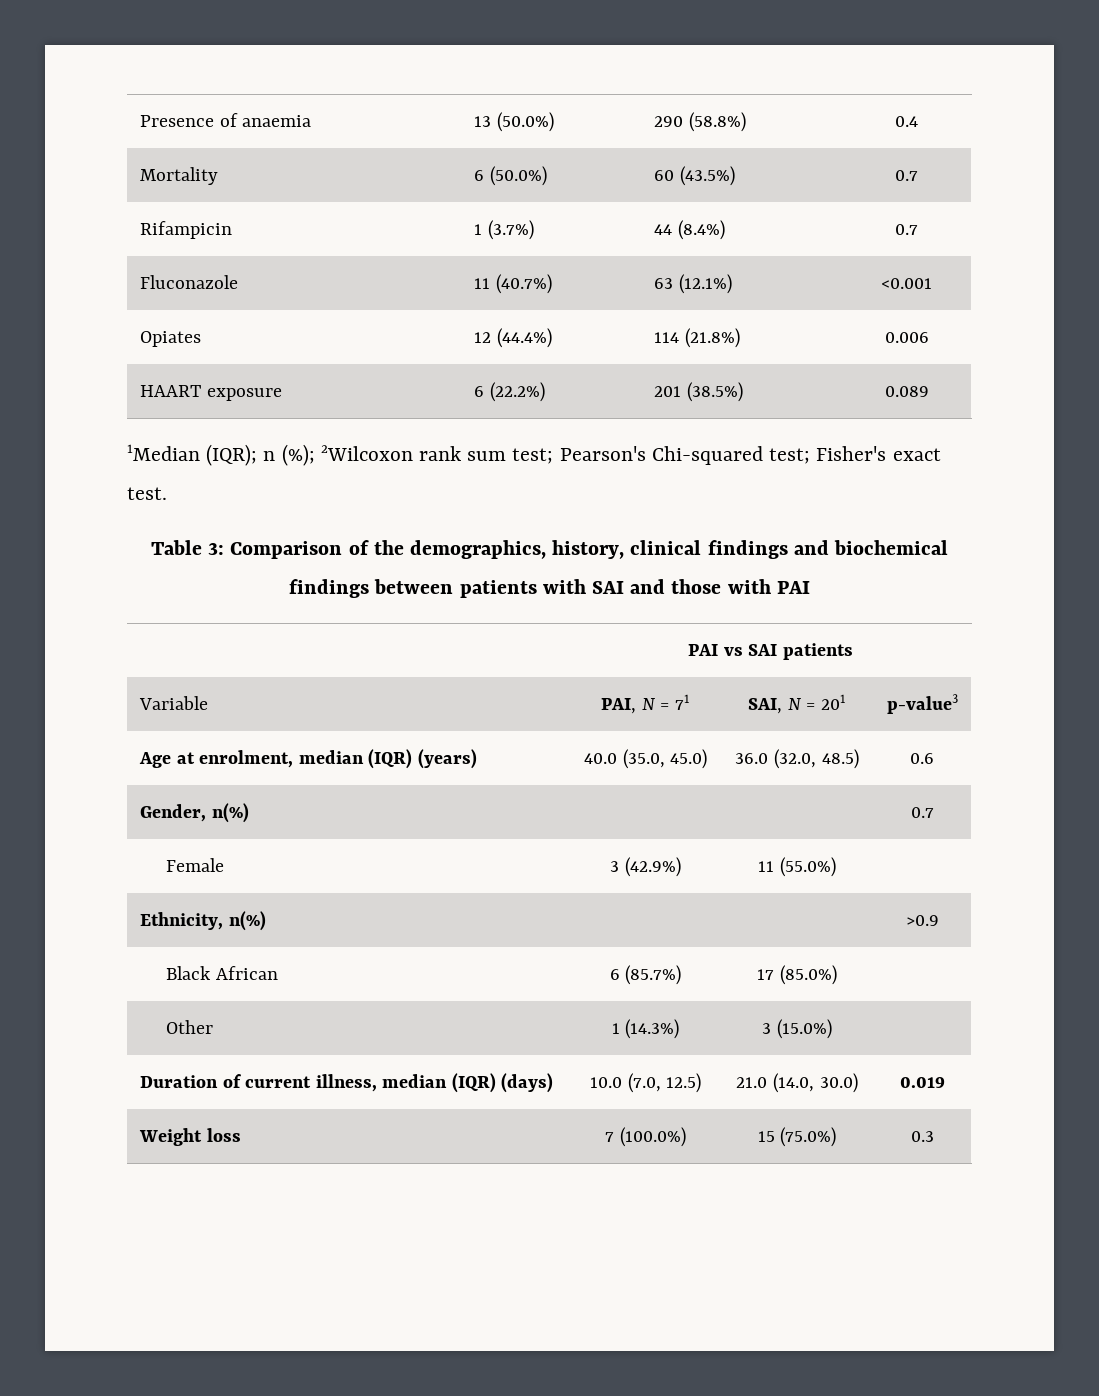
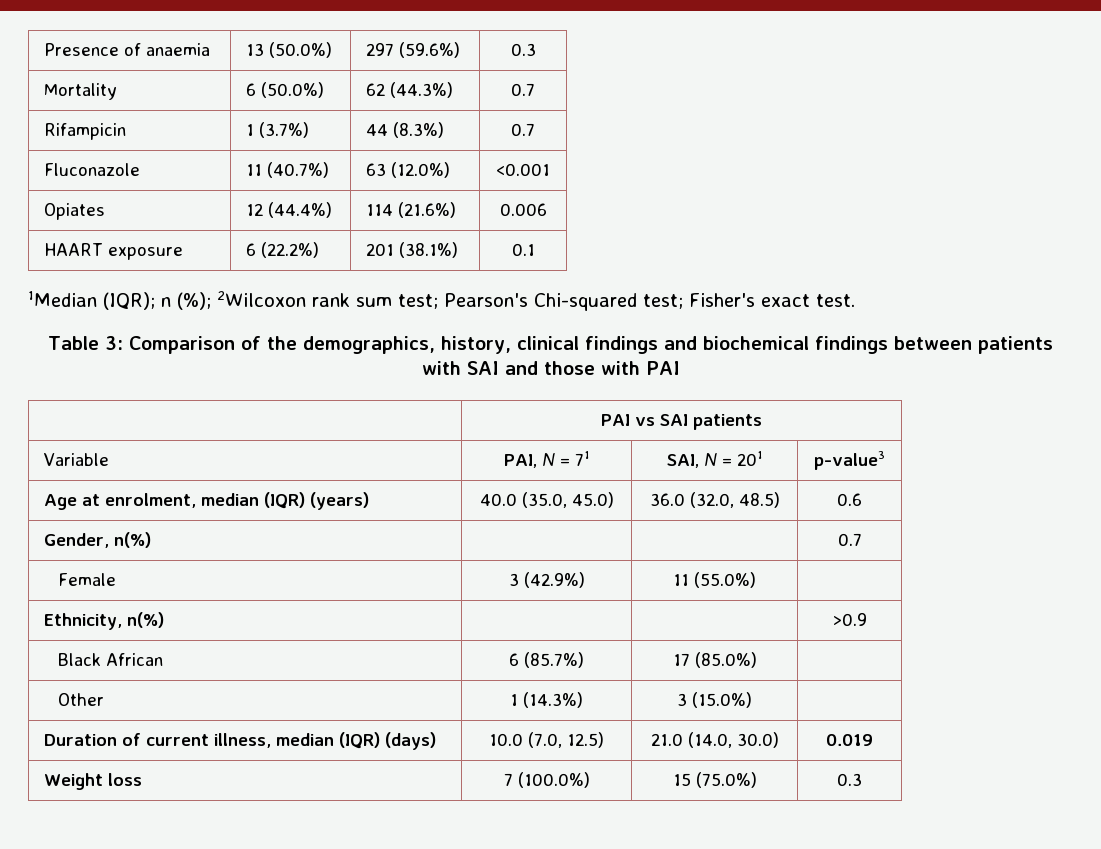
- Presence of anaemia | 13 (50.0%) | 290 (58.8%) | 0.4
+ Presence of anaemia | 13 (50.0%) | 297 (59.6%) | 0.3
- Mortality | 6 (50.0%) | 60 (43.5%) | 0.7
+ Mortality | 6 (50.0%) | 62 (44.3%) | 0.7
- Rifampicin | 1 (3.7%) | 44 (8.4%) | 0.7
+ Rifampicin | 1 (3.7%) | 44 (8.3%) | 0.7
- Fluconazole | 11 (40.7%) | 63 (12.1%) | <0.001
+ Fluconazole | 11 (40.7%) | 63 (12.0%) | <0.001
- Opiates | 12 (44.4%) | 114 (21.8%) | 0.006
+ Opiates | 12 (44.4%) | 114 (21.6%) | 0.006
- HAART exposure | 6 (22.2%) | 201 (38.5%) | 0.089
+ HAART exposure | 6 (22.2%) | 201 (38.1%) | 0.1

